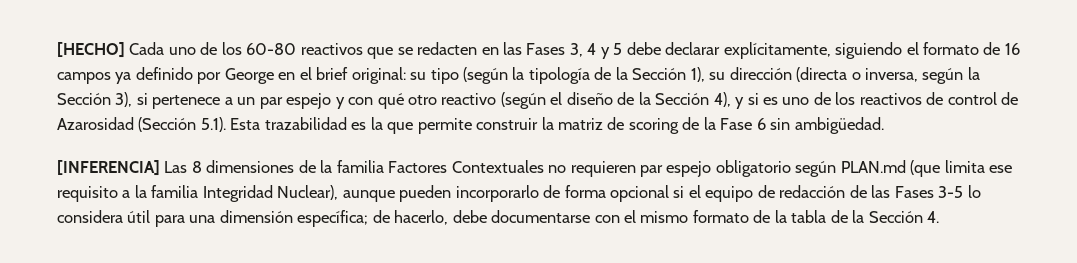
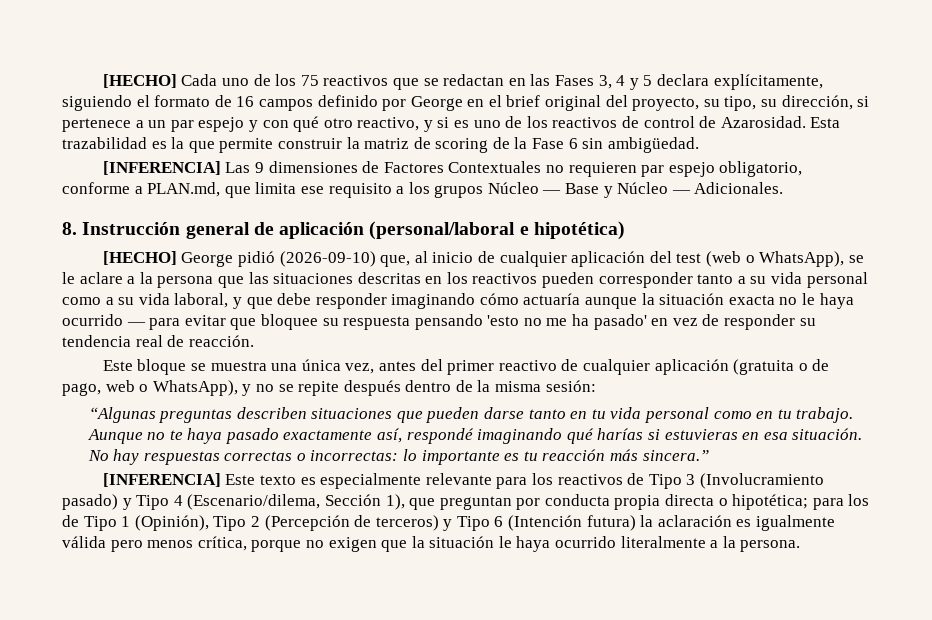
- [HECHO] Cada uno de los 60-80 reactivos que se redacten en las Fases 3, 4 y 5 debe declarar explícitamente, siguiendo el formato de 16 campos ya definido por George en el brief original: su tipo (según la tipología de la Sección 1), su dirección (directa o inversa, según la Sección 3), si pertenece a un par espejo y con qué otro reactivo (según el diseño de la Sección 4), y si es uno de los reactivos de control de Azarosidad (Sección 5.1). Esta trazabilidad es la que permite construir la matriz de scoring de la Fase 6 sin ambigüedad.
+ [HECHO] Cada uno de los 75 reactivos que se redactan en las Fases 3, 4 y 5 declara explícitamente, siguiendo el formato de 16 campos definido por George en el brief original del proyecto, su tipo, su dirección, si pertenece a un par espejo y con qué otro reactivo, y si es uno de los reactivos de control de Azarosidad. Esta trazabilidad es la que permite construir la matriz de scoring de la Fase 6 sin ambigüedad.
- [INFERENCIA] Las 8 dimensiones de la familia Factores Contextuales no requieren par espejo obligatorio según PLAN.md (que limita ese requisito a la familia Integridad Nuclear), aunque pueden incorporarlo de forma opcional si el equipo de redacción de las Fases 3-5 lo considera útil para una dimensión específica; de hacerlo, debe documentarse con el mismo formato de la tabla de la Sección 4.
+ [INFERENCIA] Las 9 dimensiones de Factores Contextuales no requieren par espejo obligatorio, conforme a PLAN.md, que limita ese requisito a los grupos Núcleo — Base y Núcleo — Adicionales.
+ 8. Instrucción general de aplicación (personal/laboral e hipotética)
+ [HECHO] George pidió (2026-09-10) que, al inicio de cualquier aplicación del test (web o WhatsApp), se le aclare a la persona que las situaciones descritas en los reactivos pueden corresponder tanto a su vida personal como a su vida laboral, y que debe responder imaginando cómo actuaría aunque la situación exacta no le haya ocurrido — para evitar que bloquee su respuesta pensando 'esto no me ha pasado' en vez de responder su tendencia real de reacción.
+ Este bloque se muestra una única vez, antes del primer reactivo de cualquier aplicación (gratuita o de pago, web o WhatsApp), y no se repite después dentro de la misma sesión:
+ “Algunas preguntas describen situaciones que pueden darse tanto en tu vida personal como en tu trabajo. Aunque no te haya pasado exactamente así, respondé imaginando qué harías si estuvieras en esa situación. No hay respuestas correctas o incorrectas: lo importante es tu reacción más sincera.”
+ [INFERENCIA] Este texto es especialmente relevante para los reactivos de Tipo 3 (Involucramiento pasado) y Tipo 4 (Escenario/dilema, Sección 1), que preguntan por conducta propia directa o hipotética; para los de Tipo 1 (Opinión), Tipo 2 (Percepción de terceros) y Tipo 6 (Intención futura) la aclaración es igualmente válida pero menos crítica, porque no exigen que la situación le haya ocurrido literalmente a la persona.

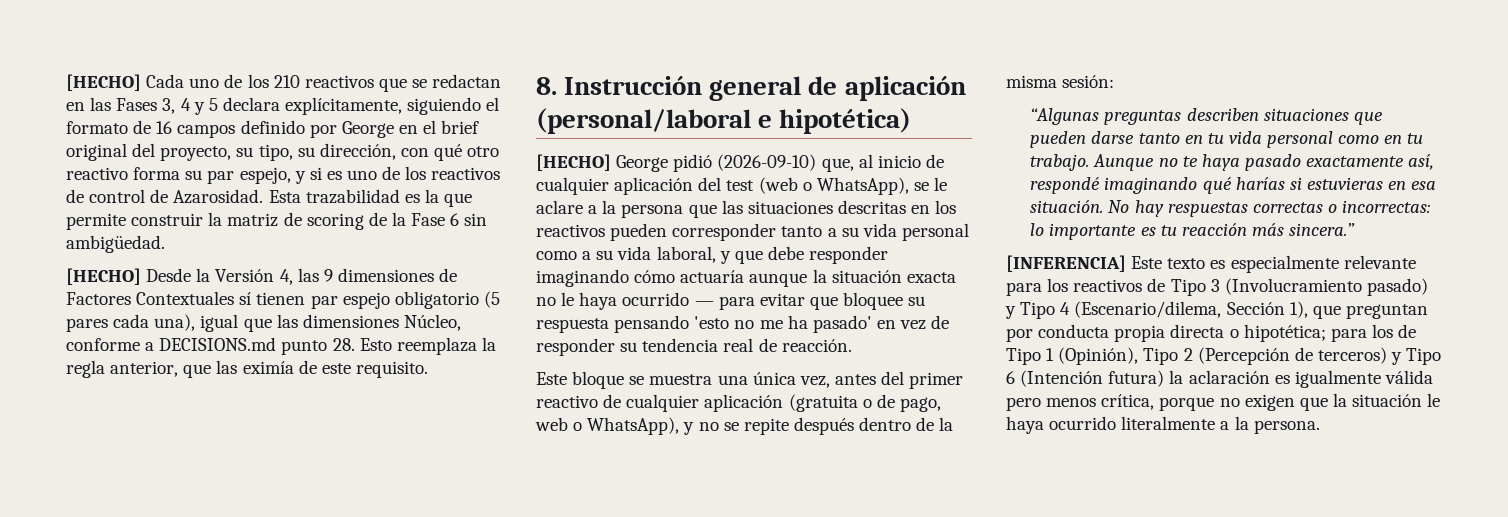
- [HECHO] Cada uno de los 75 reactivos que se redactan en las Fases 3, 4 y 5 declara explícitamente, siguiendo el formato de 16 campos definido por George en el brief original del proyecto, su tipo, su dirección, si pertenece a un par espejo y con qué otro reactivo, y si es uno de los reactivos de control de Azarosidad.
+ [HECHO] Cada uno de los 210 reactivos que se redactan en las Fases 3, 4 y 5 declara explícitamente, siguiendo el formato de 16 campos definido por George en el brief original del proyecto, su tipo, su dirección, con qué otro reactivo forma su par espejo, y si es uno de los reactivos de control de Azarosidad.
- [INFERENCIA] Las 9 dimensiones de Factores Contextuales no requieren par espejo obligatorio, conforme a PLAN.md, que limita ese requisito a los grupos Núcleo — Base y Núcleo — Adicionales.
+ [HECHO] Desde la Versión 4, las 9 dimensiones de Factores Contextuales sí tienen par espejo obligatorio (5 pares cada una), igual que las dimensiones Núcleo, conforme a DECISIONS.md punto 28. Esto reemplaza la regla anterior, que las eximía de este requisito.

